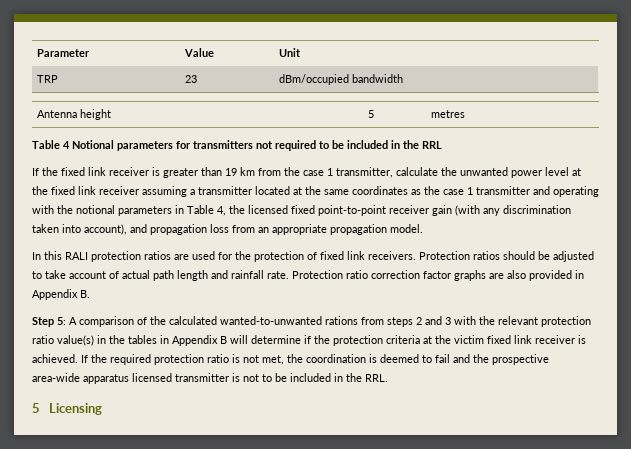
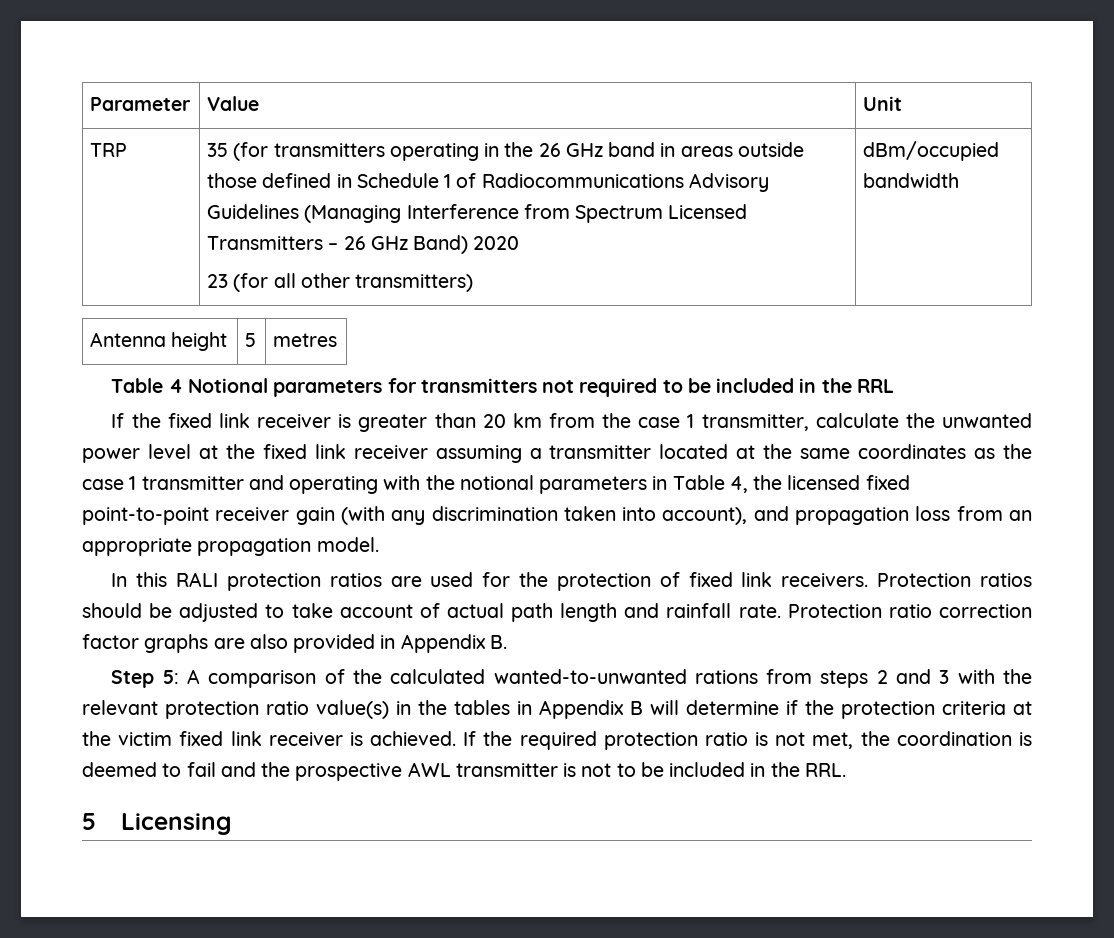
- TRP | 23 | dBm/occupied bandwidth
+ TRP | 35 (for transmitters operating in the 26 GHz band in areas outside those defined in Schedule 1 of Radiocommunications Advisory Guidelines (Managing Interference from Spectrum Licensed Transmitters – 26 GHz Band) 2020
+ 23 (for all other transmitters) | dBm/occupied bandwidth
- If the fixed link receiver is greater than 19 km from the case 1 transmitter, calculate the unwanted power level at the fixed link receiver assuming a transmitter located at the same coordinates as the case 1 transmitter and operating with the notional parameters in Table 4, the licensed fixed point-to-point receiver gain (with any discrimination taken into account), and propagation loss from an appropriate propagation model.
+ If the fixed link receiver is greater than 20 km from the case 1 transmitter, calculate the unwanted power level at the fixed link receiver assuming a transmitter located at the same coordinates as the case 1 transmitter and operating with the notional parameters in Table 4, the licensed fixed point-to-point receiver gain (with any discrimination taken into account), and propagation loss from an appropriate propagation model.
- If the required protection ratio is not met, the coordination is deemed to fail and the prospective area-wide apparatus licensed transmitter is not to be included in the RRL.
+ If the required protection ratio is not met, the coordination is deemed to fail and the prospective AWL transmitter is not to be included in the RRL.

